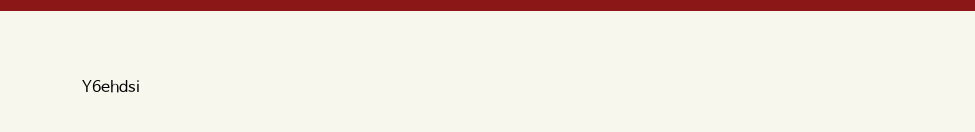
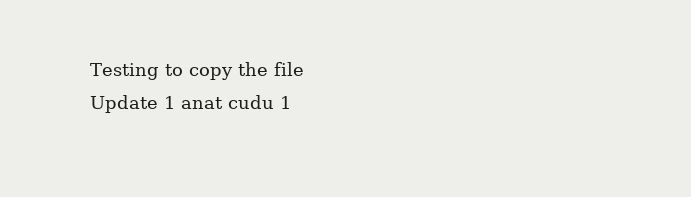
- Y6ehdsi
+ Testing to copy the file
+ Update 1 anat cudu 1

